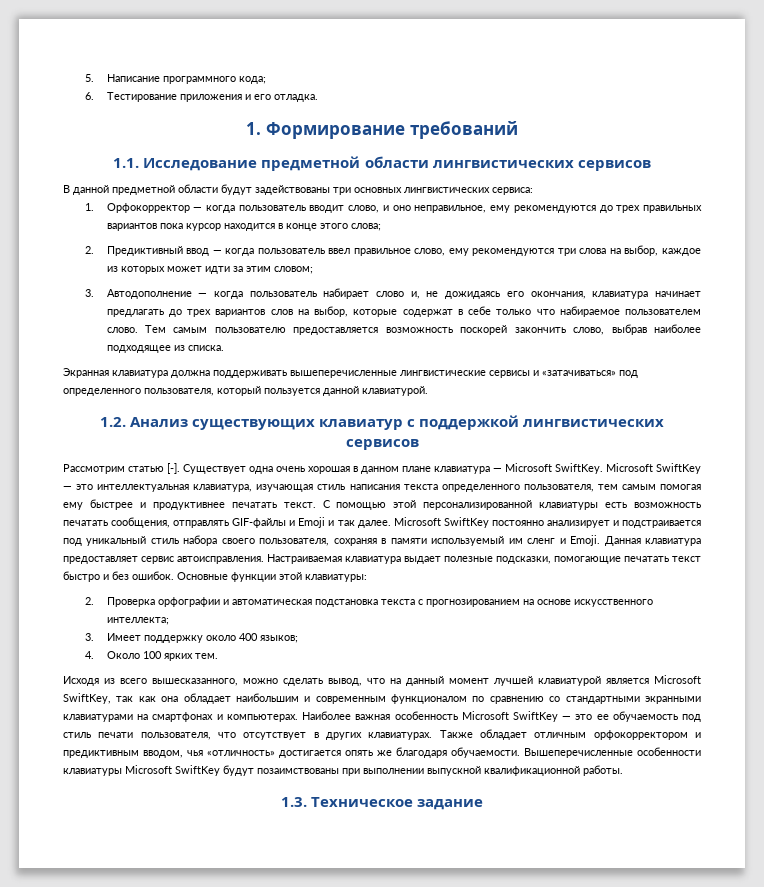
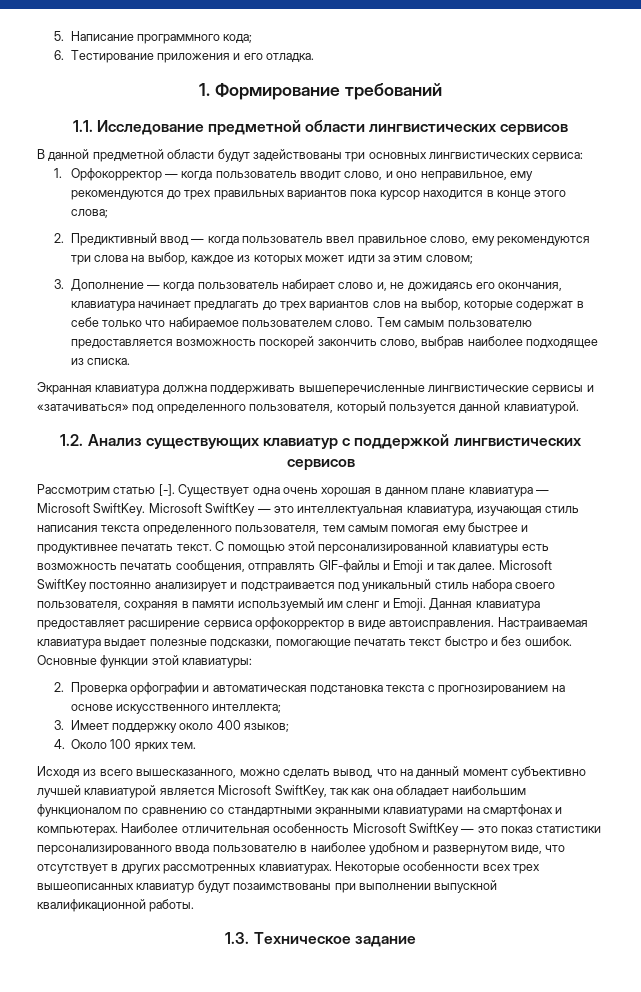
- 3. Автодополнение — когда пользователь набирает слово и, не дожидаясь его окончания, клавиатура начинает предлагать до трех вариантов слов на выбор, которые содержат в себе только что набираемое пользователем слово.
+ 3. Дополнение — когда пользователь набирает слово и, не дожидаясь его окончания, клавиатура начинает предлагать до трех вариантов слов на выбор, которые содержат в себе только что набираемое пользователем слово.
- Данная клавиатура предоставляет сервис автоисправления.
+ Данная клавиатура предоставляет расширение сервиса орфокорректор в виде автоисправления.
- Исходя из всего вышесказанного, можно сделать вывод, что на данный момент лучшей клавиатурой является Microsoft SwiftKey, так как она обладает наибольшим и современным функционалом по сравнению со стандартными экранными клавиатурами на смартфонах и компьютерах.
+ Исходя из всего вышесказанного, можно сделать вывод, что на данный момент субъективно лучшей клавиатурой является Microsoft SwiftKey, так как она обладает наибольшим функционалом по сравнению со стандартными экранными клавиатурами на смартфонах и компьютерах.
- Наиболее важная особенность Microsoft SwiftKey — это ее обучаемость под стиль печати пользователя, что отсутствует в других клавиатурах. Также обладает отличным орфокорректором и предиктивным вводом, чья «отличность» достигается опять же благодаря обучаемости. Вышеперечисленные особенности клавиатуры Microsoft SwiftKey будут позаимствованы при выполнении выпускной квалификационной работы.
+ Наиболее отличительная особенность Microsoft SwiftKey — это показ статистики персонализированного ввода пользователю в наиболее удобном и развернутом виде, что отсутствует в других рассмотренных клавиатурах. Некоторые особенности всех трех вышеописанных клавиатур будут позаимствованы при выполнении выпускной квалификационной работы.

